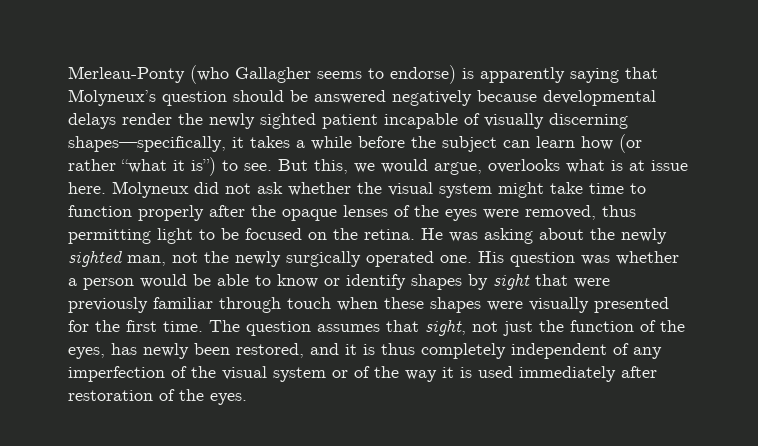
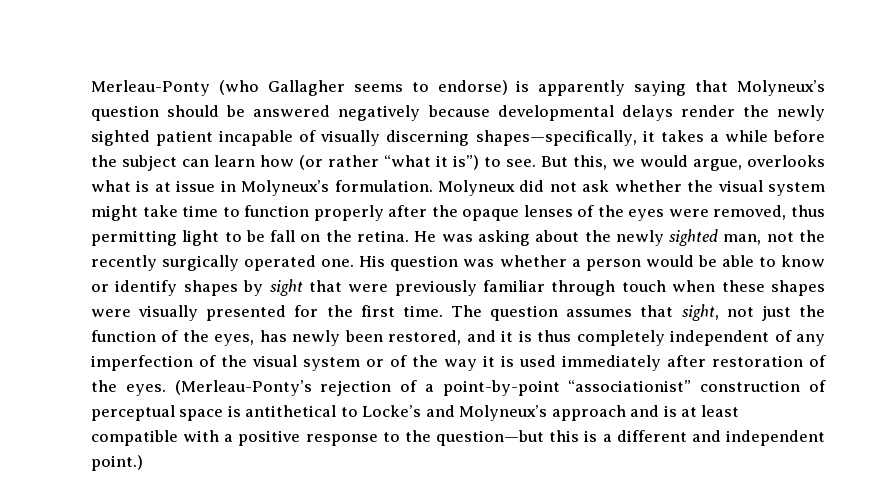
- But this, we would argue, overlooks what is at issue here.
+ But this, we would argue, overlooks what is at issue in Molyneux’s formulation.
- Molyneux did not ask whether the visual system might take time to function properly after the opaque lenses of the eyes were removed, thus permitting light to be focused on the retina.
+ Molyneux did not ask whether the visual system might take time to function properly after the opaque lenses of the eyes were removed, thus permitting light to be fall on the retina.
- He was asking about the newly sighted man, not the newly surgically operated one.
+ He was asking about the newly sighted man, not the recently surgically operated one.
+ (Merleau-Ponty’s rejection of a point-by-point “associationist” construction of perceptual space is antithetical to Locke’s and Molyneux’s approach and is at least compatible with a positive response to the question—but this is a different and independent point.)

